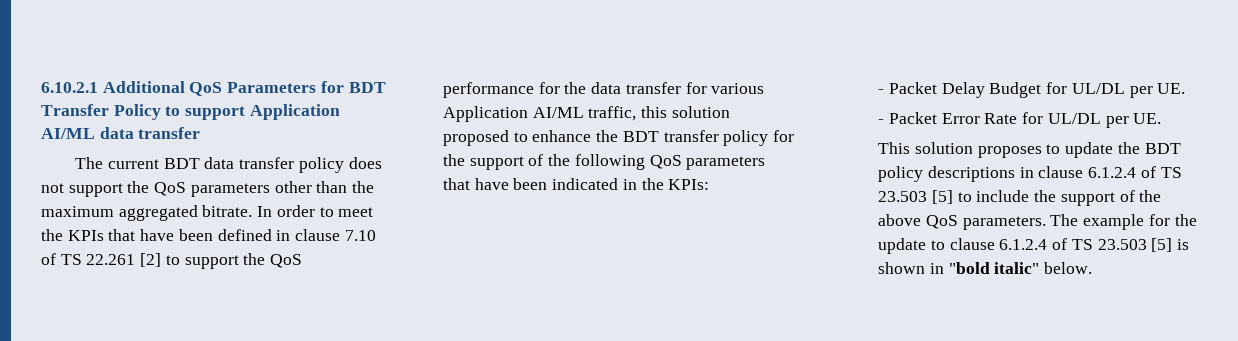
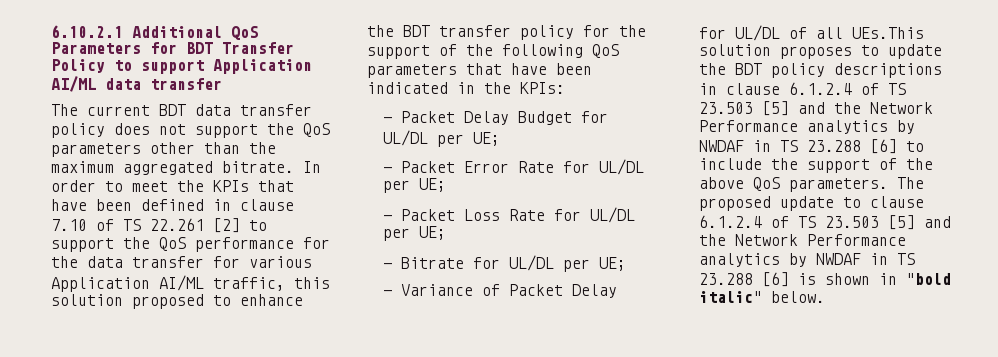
- - Packet Delay Budget for UL/DL per UE.
+ - Packet Delay Budget for UL/DL per UE;
- - Packet Error Rate for UL/DL per UE.
- This solution proposes to update the BDT policy descriptions in clause 6.1.2.4 of TS 23.503 [5] to include the support of the above QoS parameters.
+ - Packet Error Rate for UL/DL per UE;
+ - Packet Loss Rate for UL/DL per UE;
+ - Bitrate for UL/DL per UE;
+ - Variance of Packet Delay for UL/DL of all UEs.This solution proposes to update the BDT policy descriptions in clause 6.1.2.4 of TS 23.503 [5] and the Network Performance analytics by NWDAF in TS 23.288 [6] to include the support of the above QoS parameters.
- The example for the update to clause 6.1.2.4 of TS 23.503 [5] is shown in "bold italic" below.
+ The proposed update to clause 6.1.2.4 of TS 23.503 [5] and the Network Performance analytics by NWDAF in TS 23.288 [6] is shown in "bold italic" below.

